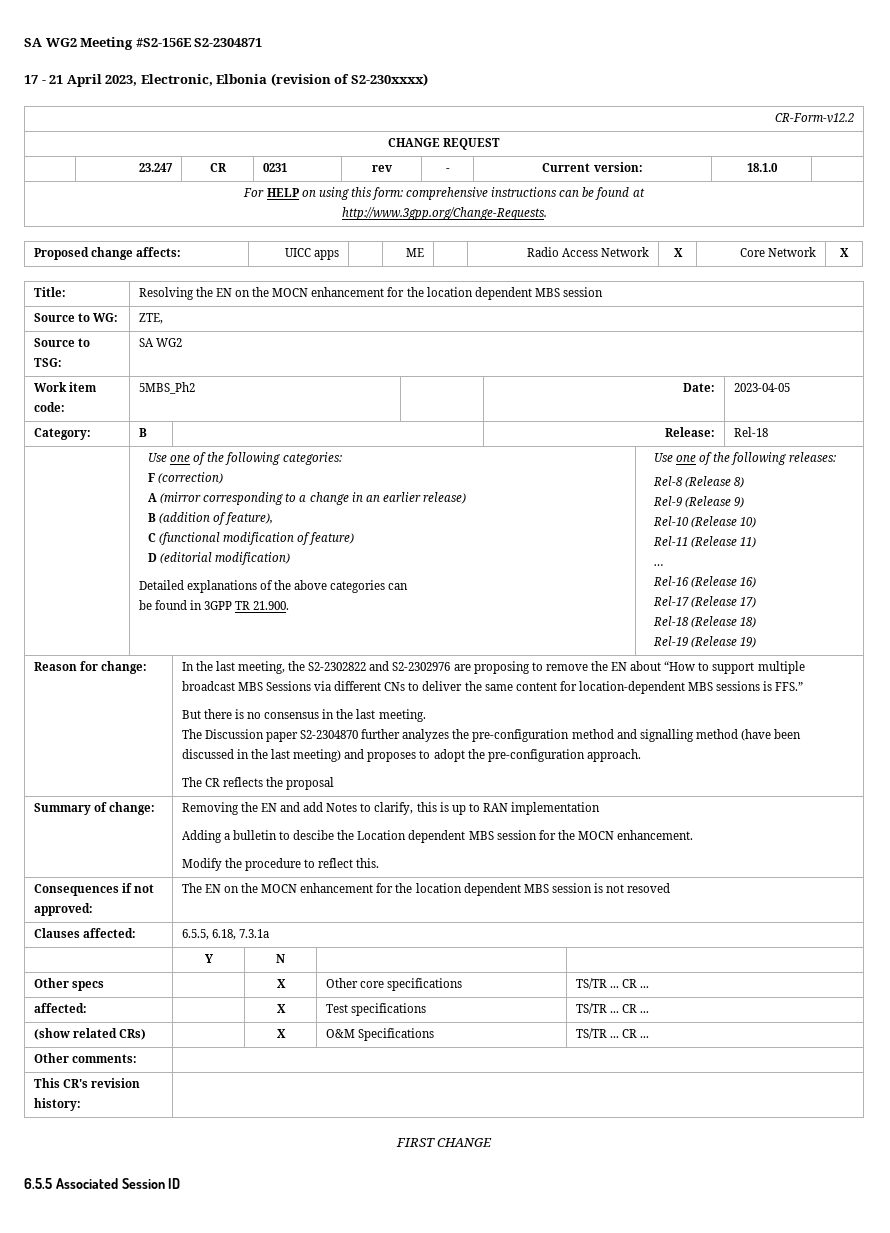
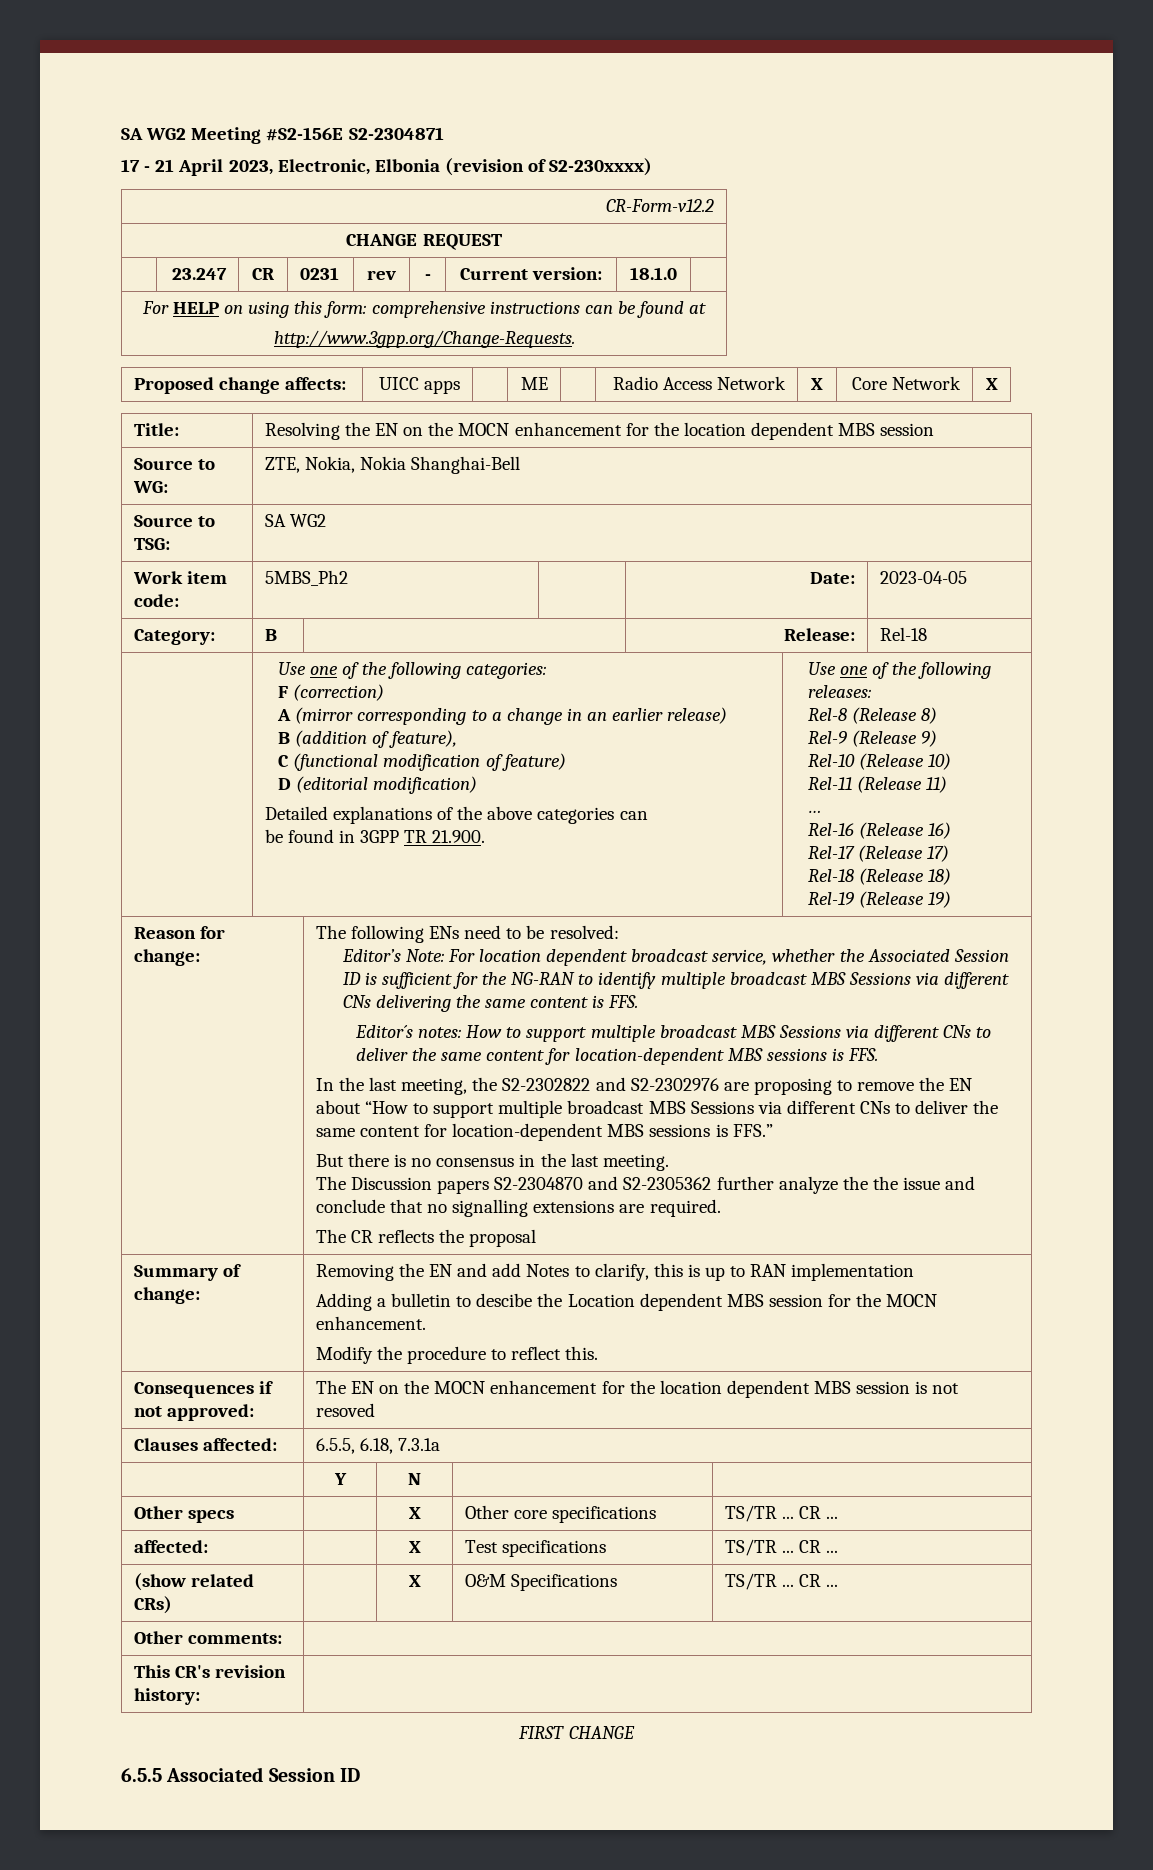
- Source to WG: | ZTE,
+ Source to WG: | ZTE, Nokia, Nokia Shanghai-Bell
+ The following ENs need to be resolved:
+ Editor’s Note: For location dependent broadcast service, whether the Associated Session ID is sufficient for the NG-RAN to identify multiple broadcast MBS Sessions via different CNs delivering the same content is FFS.
+ Editor´s notes: How to support multiple broadcast MBS Sessions via different CNs to deliver the same content for location-dependent MBS sessions is FFS.
- The Discussion paper S2-2304870 further analyzes the pre-configuration method and signalling method (have been discussed in the last meeting) and proposes to adopt the pre-configuration approach.
+ The Discussion papers S2-2304870 and S2-2305362 further analyze the the issue and conclude that no signalling extensions are required.

